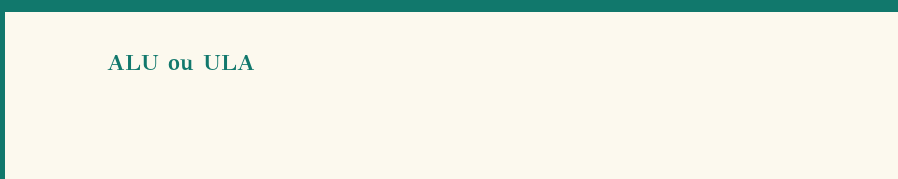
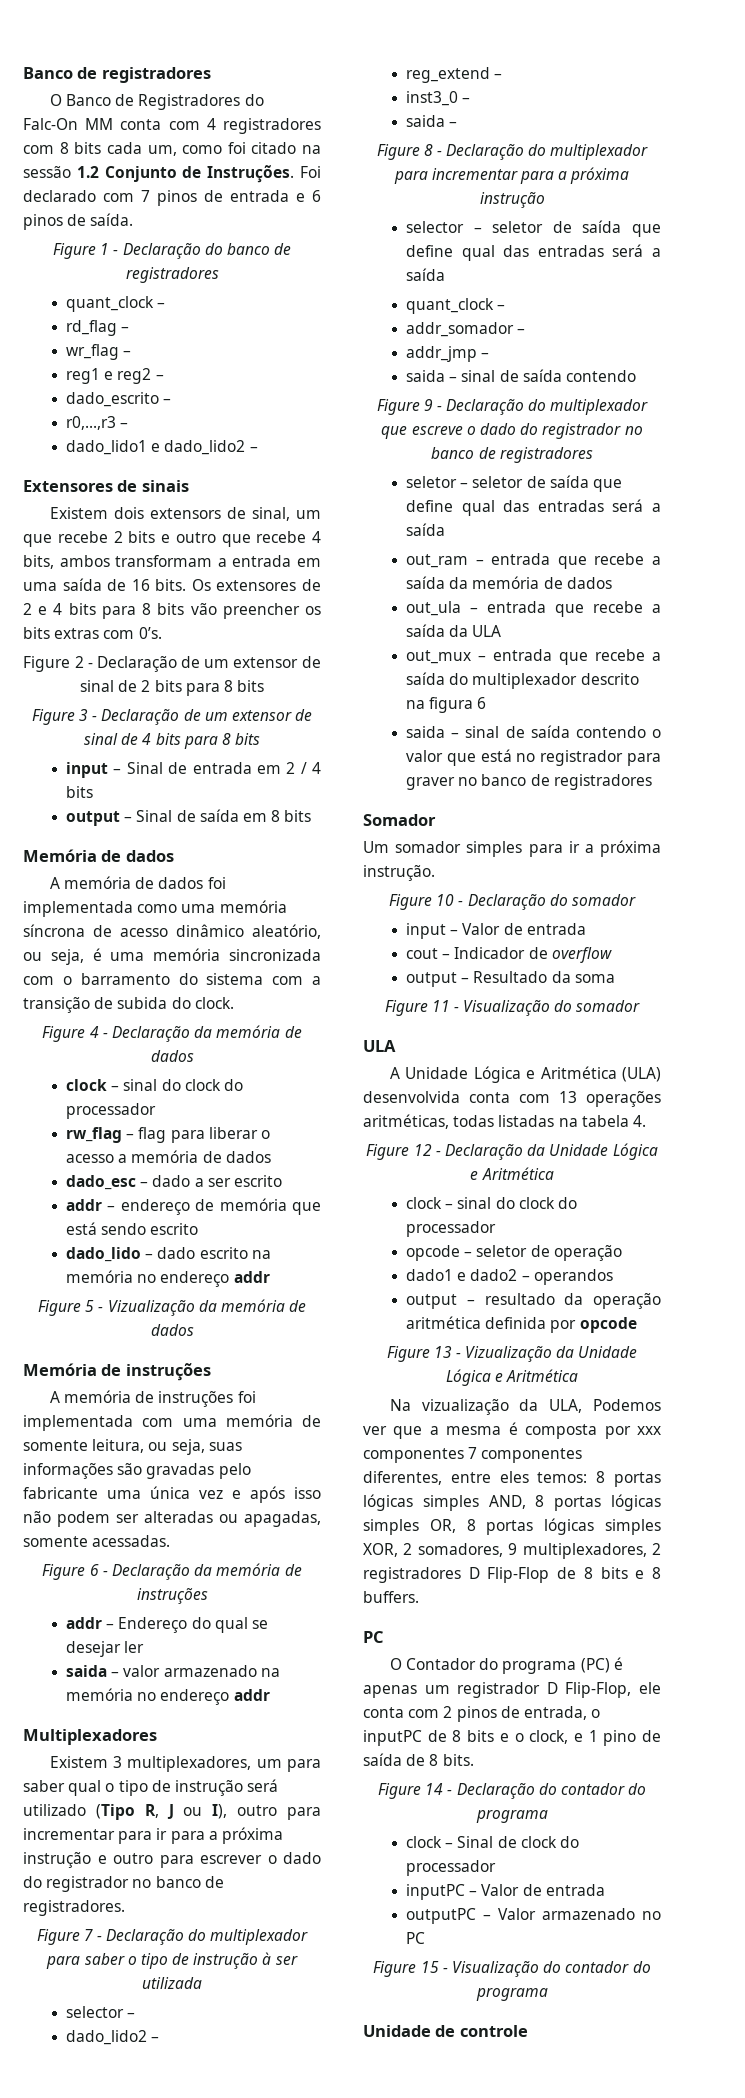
- ALU ou ULA
+ Banco de registradores
+ O Banco de Registradores do Falc-On MM conta com 4 registradores com 8 bits cada um, como foi citado na sessão 1.2 Conjunto de Instruções. Foi declarado com 7 pinos de entrada e 6 pinos de saída.
+ Figure 1 - Declaração do banco de registradores
+ quant_clock –
+ rd_flag –
+ wr_flag –
+ reg1 e reg2 –
+ dado_escrito –
+ r0,...,r3 –
+ dado_lido1 e dado_lido2 –
+ Extensores de sinais
+ Existem dois extensors de sinal, um que recebe 2 bits e outro que recebe 4 bits, ambos transformam a entrada em uma saída de 16 bits. Os extensores de 2 e 4 bits para 8 bits vão preencher os bits extras com 0’s.
+ Figure 2 - Declaração de um extensor de sinal de 2 bits para 8 bits
+ Figure 3 - Declaração de um extensor de sinal de 4 bits para 8 bits
+ input – Sinal de entrada em 2 / 4 bits
+ output – Sinal de saída em 8 bits
+ Memória de dados
+ A memória de dados foi implementada como uma memória síncrona de acesso dinâmico aleatório, ou seja, é uma memória sincronizada com o barramento do sistema com a transição de subida do clock.
+ Figure 4 - Declaração da memória de dados
+ clock – sinal do clock do processador
+ rw_flag – flag para liberar o acesso a memória de dados
+ dado_esc – dado a ser escrito
+ addr – endereço de memória que está sendo escrito
+ dado_lido – dado escrito na memória no endereço addr
+ Figure 5 - Vizualização da memória de dados
+ Memória de instruções
+ A memória de instruções foi implementada com uma memória de somente leitura, ou seja, suas informações são gravadas pelo fabricante uma única vez e após isso não podem ser alteradas ou apagadas, somente acessadas.
+ Figure 6 - Declaração da memória de instruções
+ addr – Endereço do qual se desejar ler
+ saida – valor armazenado na memória no endereço addr
+ Multiplexadores
+ Existem 3 multiplexadores, um para saber qual o tipo de instrução será utilizado (Tipo R, J ou I), outro para incrementar para ir para a próxima instrução e outro para escrever o dado do registrador no banco de registradores.
+ Figure 7 - Declaração do multiplexador para saber o tipo de instrução à ser utilizada
+ selector –
+ dado_lido2 –
+ reg_extend –
+ inst3_0 –
+ saida –
+ Figure 8 - Declaração do multiplexador para incrementar para a próxima instrução
+ selector – seletor de saída que define qual das entradas será a saída
+ quant_clock –
+ addr_somador –
+ addr_jmp –
+ saida – sinal de saída contendo
+ Figure 9 - Declaração do multiplexador que escreve o dado do registrador no banco de registradores
+ seletor – seletor de saída que define qual das entradas será a saída
+ out_ram – entrada que recebe a saída da memória de dados
+ out_ula – entrada que recebe a saída da ULA
+ out_mux – entrada que recebe a saída do multiplexador descrito na figura 6
+ saida – sinal de saída contendo o valor que está no registrador para graver no banco de registradores
+ Somador
+ Um somador simples para ir a próxima instrução.
+ Figure 10 - Declaração do somador
+ input – Valor de entrada
+ cout – Indicador de overflow
+ output – Resultado da soma
+ Figure 11 - Visualização do somador
+ ULA
+ A Unidade Lógica e Aritmética (ULA) desenvolvida conta com 13 operações aritméticas, todas listadas na tabela 4.
+ Figure 12 - Declaração da Unidade Lógica e Aritmética
+ clock – sinal do clock do processador
+ opcode – seletor de operação
+ dado1 e dado2 – operandos
+ output – resultado da operação aritmética definida por opcode
+ Figure 13 - Vizualização da Unidade Lógica e Aritmética
+ Na vizualização da ULA, Podemos ver que a mesma é composta por xxx componentes 7 componentes diferentes, entre eles temos: 8 portas lógicas simples AND, 8 portas lógicas simples OR, 8 portas lógicas simples XOR, 2 somadores, 9 multiplexadores, 2 registradores D Flip-Flop de 8 bits e 8 buffers.
+ PC
+ O Contador do programa (PC) é apenas um registrador D Flip-Flop, ele conta com 2 pinos de entrada, o inputPC de 8 bits e o clock, e 1 pino de saída de 8 bits.
+ Figure 14 - Declaração do contador do programa
+ clock – Sinal de clock do processador
+ inputPC – Valor de entrada
+ outputPC – Valor armazenado no PC
+ Figure 15 - Visualização do contador do programa
+ Unidade de controle

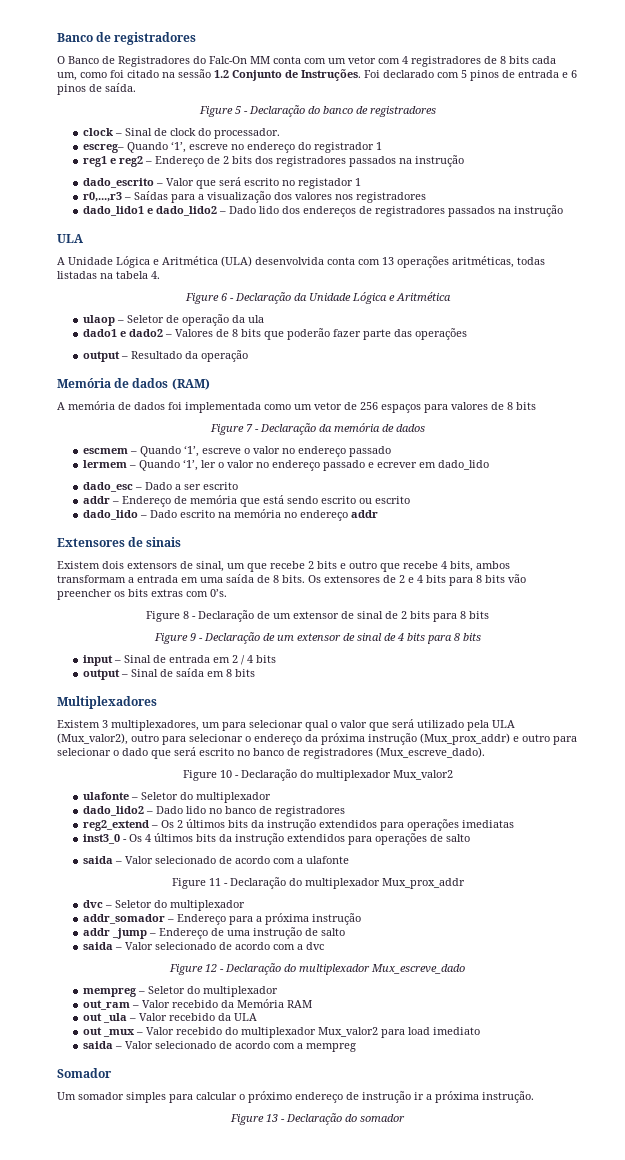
- O Banco de Registradores do Falc-On MM conta com 4 registradores com 8 bits cada um, como foi citado na sessão 1.2 Conjunto de Instruções.
+ O Banco de Registradores do Falc-On MM conta com um vetor com 4 registradores de 8 bits cada um, como foi citado na sessão 1.2 Conjunto de Instruções.
- Foi declarado com 7 pinos de entrada e 6 pinos de saída.
+ Foi declarado com 5 pinos de entrada e 6 pinos de saída.
- Figure 1 - Declaração do banco de registradores
- quant_clock –
- rd_flag –
- wr_flag –
- reg1 e reg2 –
- dado_escrito –
- r0,...,r3 –
- dado_lido1 e dado_lido2 –
+ Figure 5 - Declaração do banco de registradores
+ clock – Sinal de clock do processador.
+ escreg– Quando ‘1’, escreve no endereço do registrador 1
+ reg1 e reg2 – Endereço de 2 bits dos registradores passados na instrução
+ dado_escrito – Valor que será escrito no registador 1
+ r0,...,r3 – Saídas para a visualização dos valores nos registradores
+ dado_lido1 e dado_lido2 – Dado lido dos endereços de registradores passados na instrução
+ ULA
+ A Unidade Lógica e Aritmética (ULA) desenvolvida conta com 13 operações aritméticas, todas listadas na tabela 4.
+ Figure 6 - Declaração da Unidade Lógica e Aritmética
+ ulaop – Seletor de operação da ula
+ dado1 e dado2 – Valores de 8 bits que poderão fazer parte das operações
+ output – Resultado da operação
+ Memória de dados (RAM)
+ A memória de dados foi implementada como um vetor de 256 espaços para valores de 8 bits
+ Figure 7 - Declaração da memória de dados
+ escmem – Quando ‘1’, escreve o valor no endereço passado
+ lermem – Quando ‘1’, ler o valor no endereço passado e ecrever em dado_lido
+ dado_esc – Dado a ser escrito
+ addr – Endereço de memória que está sendo escrito ou escrito
+ dado_lido – Dado escrito na memória no endereço addr
- Existem dois extensors de sinal, um que recebe 2 bits e outro que recebe 4 bits, ambos transformam a entrada em uma saída de 16 bits.
+ Existem dois extensors de sinal, um que recebe 2 bits e outro que recebe 4 bits, ambos transformam a entrada em uma saída de 8 bits.
- Figure 2 - Declaração de um extensor de sinal de 2 bits para 8 bits
+ Figure 8 - Declaração de um extensor de sinal de 2 bits para 8 bits
- Figure 3 - Declaração de um extensor de sinal de 4 bits para 8 bits
+ Figure 9 - Declaração de um extensor de sinal de 4 bits para 8 bits
- Memória de dados
- A memória de dados foi implementada como uma memória síncrona de acesso dinâmico aleatório, ou seja, é uma memória sincronizada com o barramento do sistema com a transição de subida do clock.
- Figure 4 - Declaração da memória de dados
- clock – sinal do clock do processador
- rw_flag – flag para liberar o acesso a memória de dados
- dado_esc – dado a ser escrito
- addr – endereço de memória que está sendo escrito
- dado_lido – dado escrito na memória no endereço addr
- Figure 5 - Vizualização da memória de dados
- Memória de instruções
- A memória de instruções foi implementada com uma memória de somente leitura, ou seja, suas informações são gravadas pelo fabricante uma única vez e após isso não podem ser alteradas ou apagadas, somente acessadas.
- Figure 6 - Declaração da memória de instruções
- addr – Endereço do qual se desejar ler
- saida – valor armazenado na memória no endereço addr
- Existem 3 multiplexadores, um para saber qual o tipo de instrução será utilizado (Tipo R, J ou I), outro para incrementar para ir para a próxima instrução e outro para escrever o dado do registrador no banco de registradores.
- Figure 7 - Declaração do multiplexador para saber o tipo de instrução à ser utilizada
- selector –
- dado_lido2 –
- reg_extend –
- inst3_0 –
- saida –
- Figure 8 - Declaração do multiplexador para incrementar para a próxima instrução
- selector – seletor de saída que define qual das entradas será a saída
- quant_clock –
- addr_somador –
- addr_jmp –
- saida – sinal de saída contendo
- Figure 9 - Declaração do multiplexador que escreve o dado do registrador no banco de registradores
- seletor – seletor de saída que define qual das entradas será a saída
- out_ram – entrada que recebe a saída da memória de dados
- out_ula – entrada que recebe a saída da ULA
- out_mux – entrada que recebe a saída do multiplexador descrito na figura 6
- saida – sinal de saída contendo o valor que está no registrador para graver no banco de registradores
+ Existem 3 multiplexadores, um para selecionar qual o valor que será utilizado pela ULA (Mux_valor2), outro para selecionar o endereço da próxima instrução (Mux_prox_addr) e outro para selecionar o dado que será escrito no banco de registradores (Mux_escreve_dado).
+ Figure 10 - Declaração do multiplexador Mux_valor2
+ ulafonte – Seletor do multiplexador
+ dado_lido2 – Dado lido no banco de registradores
+ reg2_extend – Os 2 últimos bits da instrução extendidos para operações imediatas
+ inst3_0 - Os 4 últimos bits da instrução extendidos para operações de salto
+ saida – Valor selecionado de acordo com a ulafonte
+ Figure 11 - Declaração do multiplexador Mux_prox_addr
+ dvc – Seletor do multiplexador
+ addr_somador – Endereço para a próxima instrução
+ addr _jump – Endereço de uma instrução de salto
+ saida – Valor selecionado de acordo com a dvc
+ Figure 12 - Declaração do multiplexador Mux_escreve_dado
+ mempreg – Seletor do multiplexador
+ out_ram – Valor recebido da Memória RAM
+ out _ula – Valor recebido da ULA
+ out _mux – Valor recebido do multiplexador Mux_valor2 para load imediato
+ saida – Valor selecionado de acordo com a mempreg
- Um somador simples para ir a próxima instrução.
+ Um somador simples para calcular o próximo endereço de instrução ir a próxima instrução.
- Figure 10 - Declaração do somador
+ Figure 13 - Declaração do somador
- input – Valor de entrada
- cout – Indicador de overflow
- output – Resultado da soma
- Figure 11 - Visualização do somador
- ULA
- A Unidade Lógica e Aritmética (ULA) desenvolvida conta com 13 operações aritméticas, todas listadas na tabela 4.
- Figure 12 - Declaração da Unidade Lógica e Aritmética
- clock – sinal do clock do processador
- opcode – seletor de operação
- dado1 e dado2 – operandos
- output – resultado da operação aritmética definida por opcode
- Figure 13 - Vizualização da Unidade Lógica e Aritmética
- Na vizualização da ULA, Podemos ver que a mesma é composta por xxx componentes 7 componentes diferentes, entre eles temos: 8 portas lógicas simples AND, 8 portas lógicas simples OR, 8 portas lógicas simples XOR, 2 somadores, 9 multiplexadores, 2 registradores D Flip-Flop de 8 bits e 8 buffers.
- PC
- O Contador do programa (PC) é apenas um registrador D Flip-Flop, ele conta com 2 pinos de entrada, o inputPC de 8 bits e o clock, e 1 pino de saída de 8 bits.
- Figure 14 - Declaração do contador do programa
- clock – Sinal de clock do processador
- inputPC – Valor de entrada
- outputPC – Valor armazenado no PC
- Figure 15 - Visualização do contador do programa
- Unidade de controle

